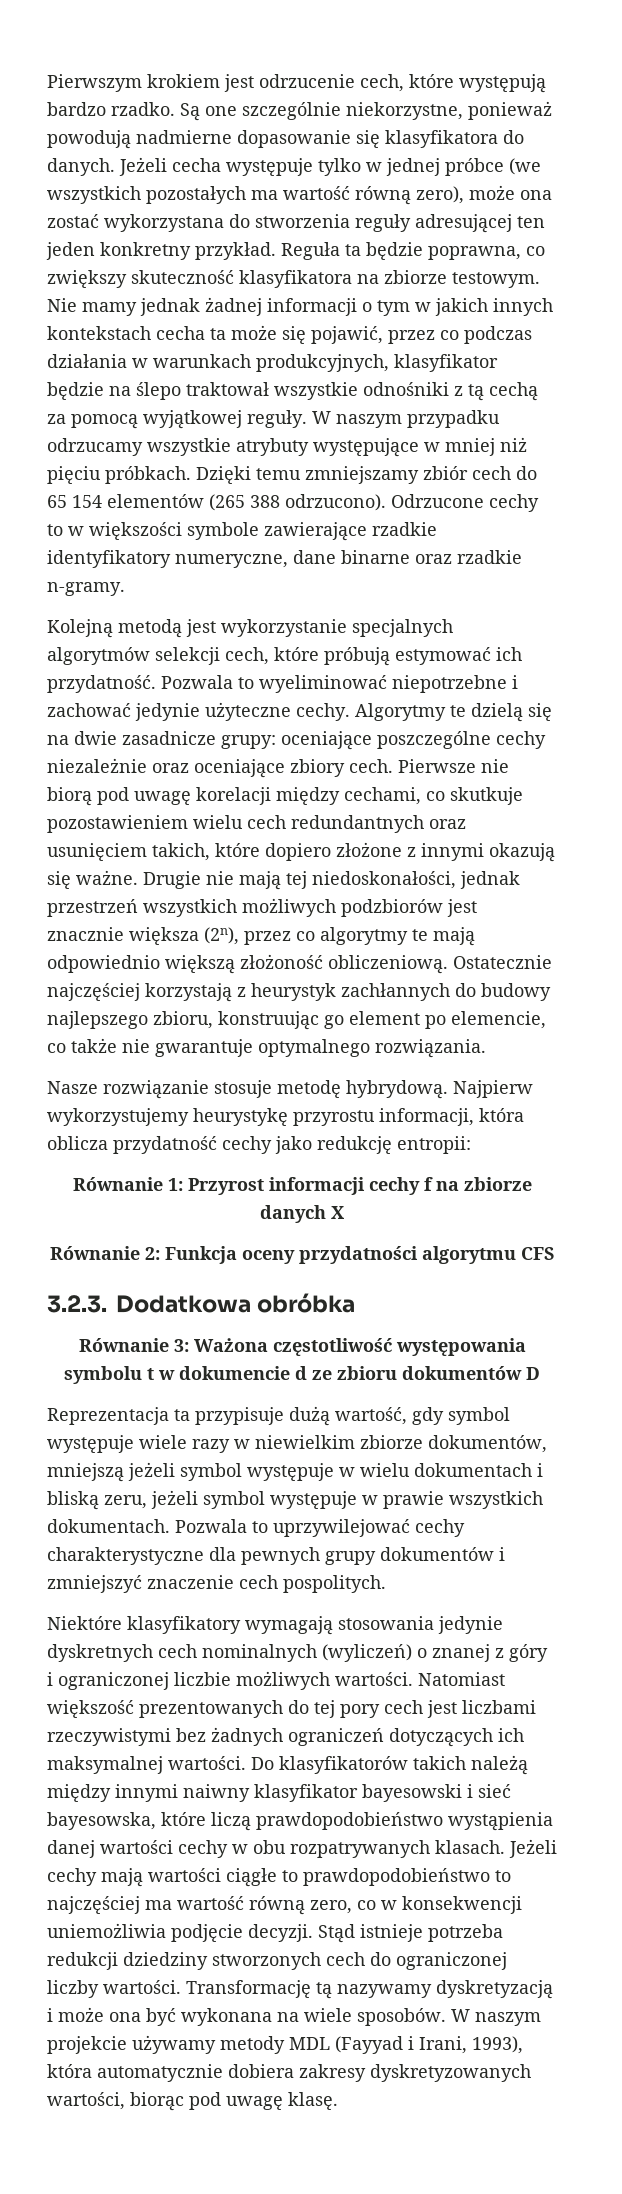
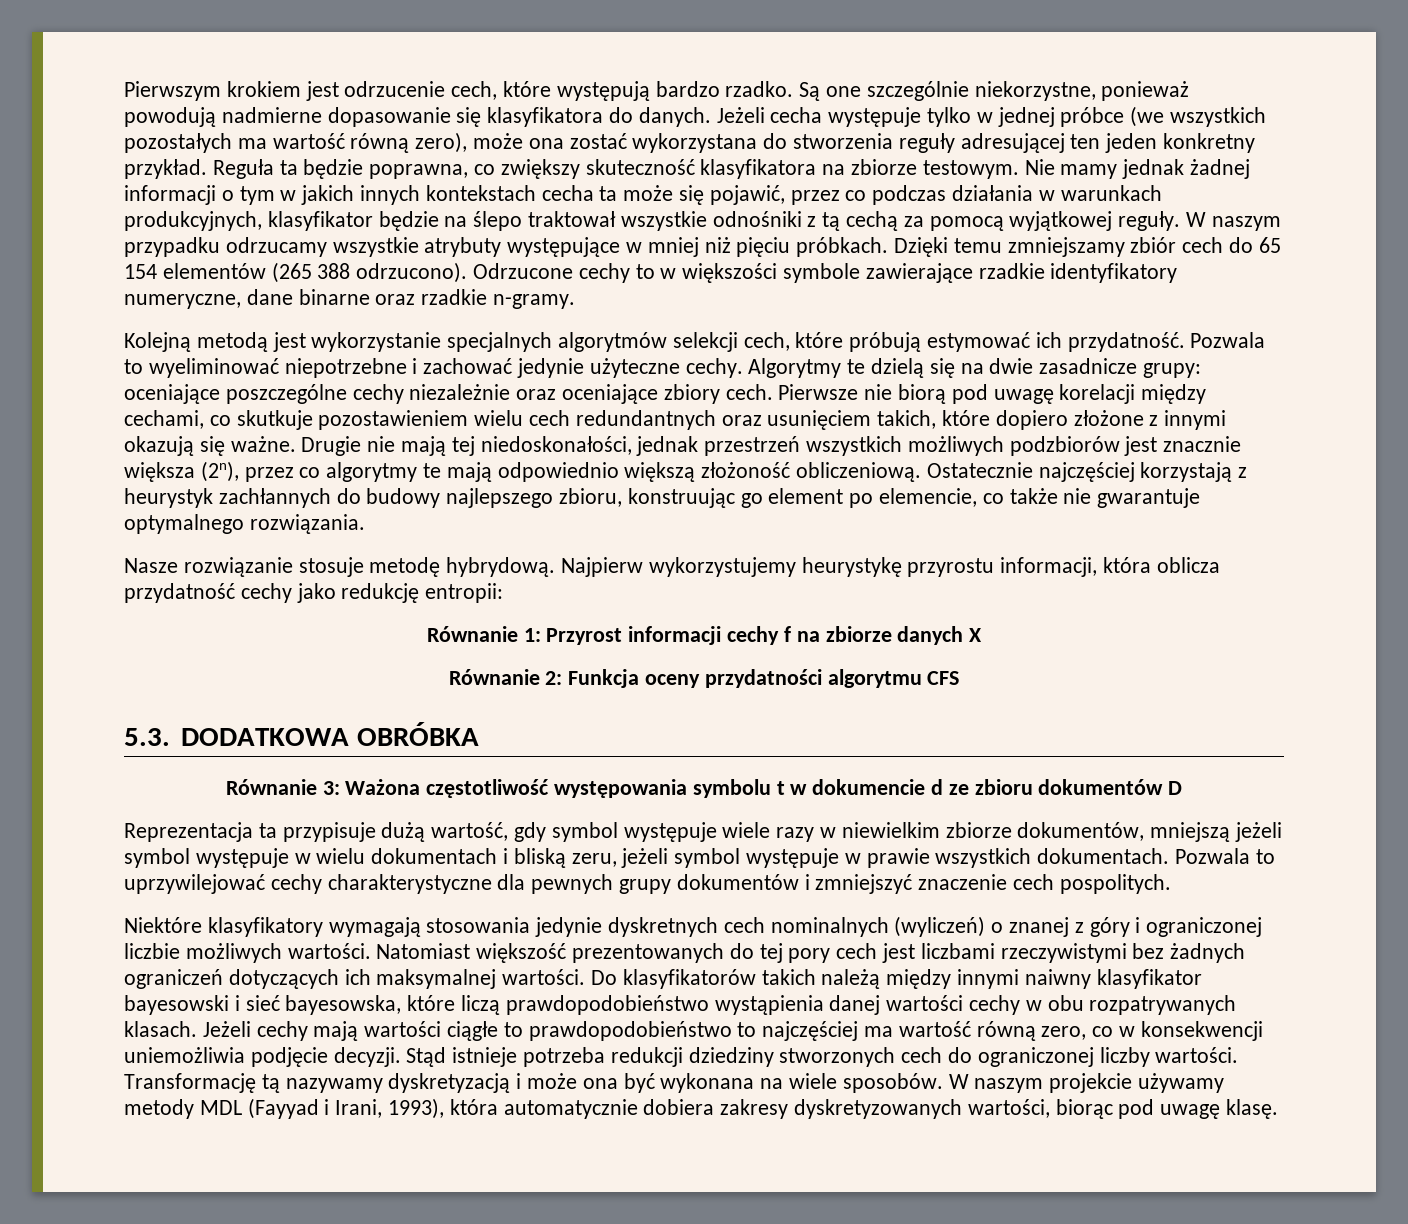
- 3.2.3. Dodatkowa obróbka
+ 5.3. DODATKOWA OBRÓBKA

